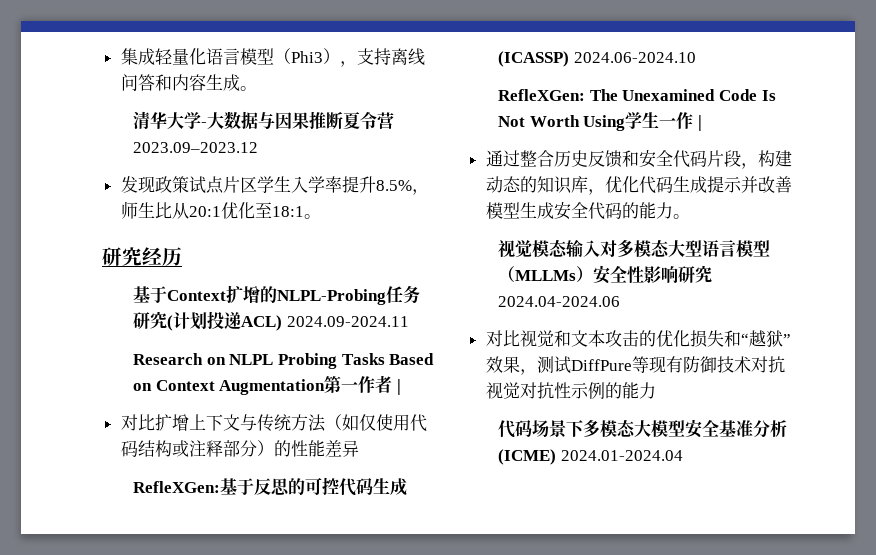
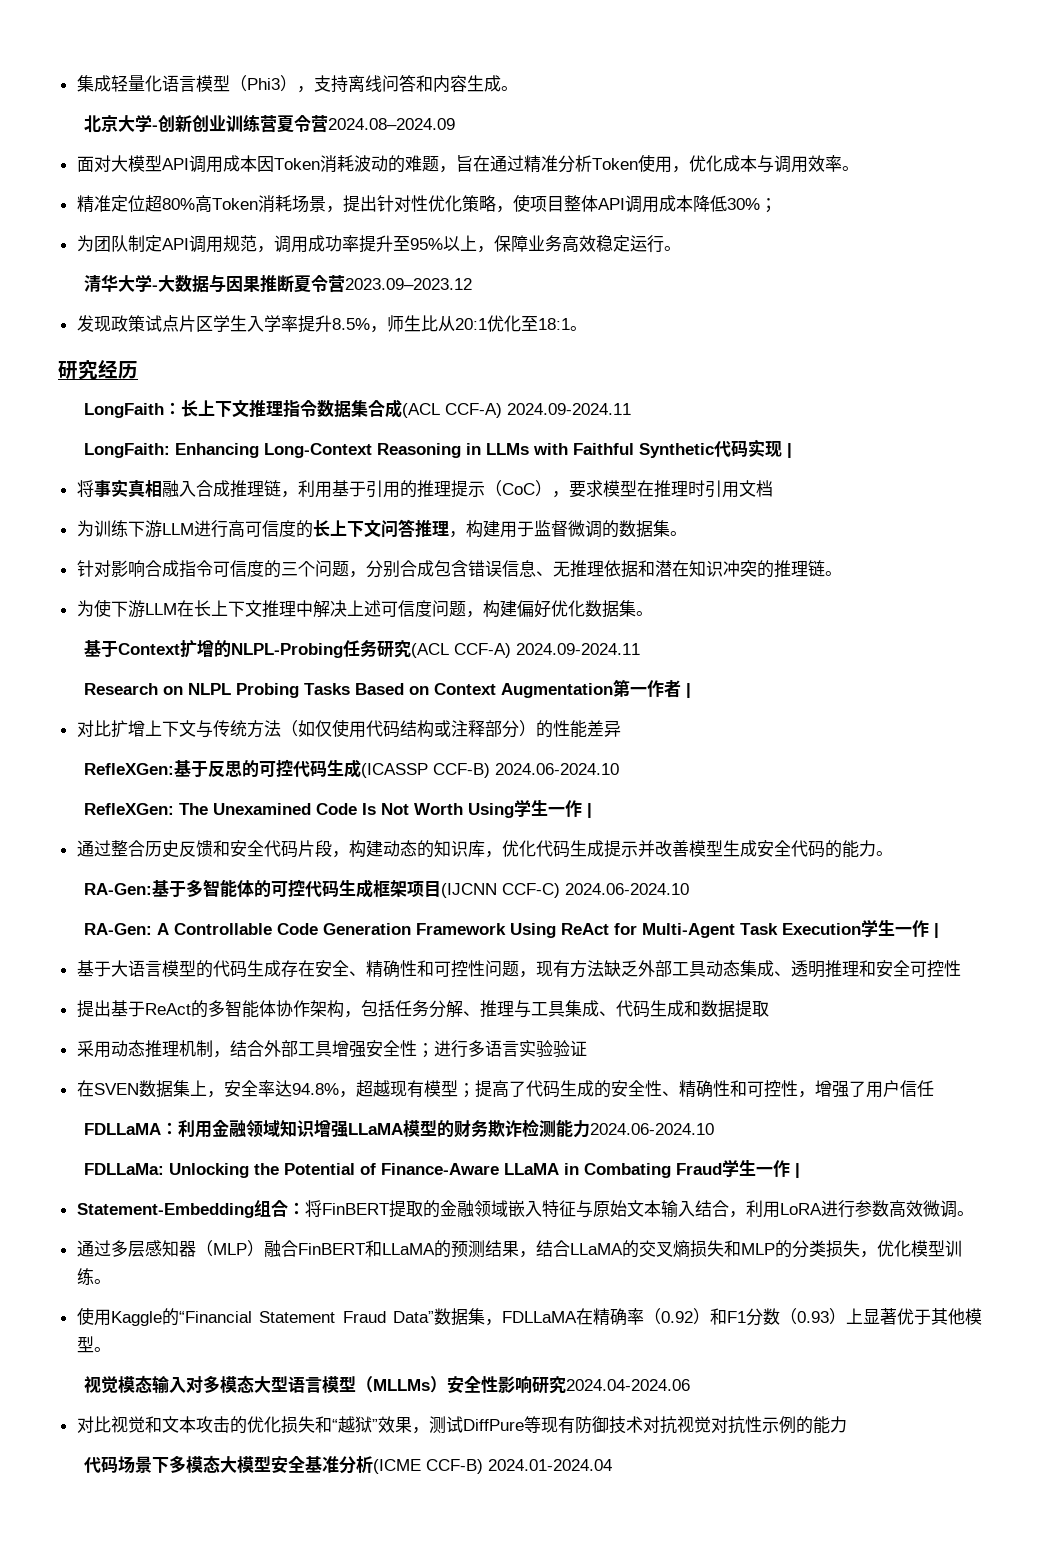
+ 北京大学-创新创业训练营夏令营2024.08–2024.09
+ 面对大模型API调用成本因Token消耗波动的难题，旨在通过精准分析Token使用，优化成本与调用效率。
+ 精准定位超80%高Token消耗场景，提出针对性优化策略，使项目整体API调用成本降低30%；
+ 为团队制定API调用规范，调用成功率提升至95%以上，保障业务高效稳定运行。
+ LongFaith：长上下文推理指令数据集合成(ACL CCF-A) 2024.09-2024.11
+ LongFaith: Enhancing Long-Context Reasoning in LLMs with Faithful Synthetic代码实现 |
+ 将事实真相融入合成推理链，利用基于引用的推理提示（CoC），要求模型在推理时引用文档
+ 为训练下游LLM进行高可信度的长上下文问答推理，构建用于监督微调的数据集。
+ 针对影响合成指令可信度的三个问题，分别合成包含错误信息、无推理依据和潜在知识冲突的推理链。
+ 为使下游LLM在长上下文推理中解决上述可信度问题，构建偏好优化数据集。
- 基于Context扩增的NLPL-Probing任务研究(计划投递ACL) 2024.09-2024.11
+ 基于Context扩增的NLPL-Probing任务研究(ACL CCF-A) 2024.09-2024.11
- RefleXGen:基于反思的可控代码生成(ICASSP) 2024.06-2024.10
+ RefleXGen:基于反思的可控代码生成(ICASSP CCF-B) 2024.06-2024.10
+ RA-Gen:基于多智能体的可控代码生成框架项目(IJCNN CCF-C) 2024.06-2024.10
+ RA-Gen: A Controllable Code Generation Framework Using ReAct for Multi-Agent Task Execution学生一作 |
+ 基于大语言模型的代码生成存在安全、精确性和可控性问题，现有方法缺乏外部工具动态集成、透明推理和安全可控性
+ 提出基于ReAct的多智能体协作架构，包括任务分解、推理与工具集成、代码生成和数据提取
+ 采用动态推理机制，结合外部工具增强安全性；进行多语言实验验证
+ 在SVEN数据集上，安全率达94.8%，超越现有模型；提高了代码生成的安全性、精确性和可控性，增强了用户信任
+ FDLLaMA：利用金融领域知识增强LLaMA模型的财务欺诈检测能力2024.06-2024.10
+ FDLLaMa: Unlocking the Potential of Finance-Aware LLaMA in Combating Fraud学生一作 |
+ Statement-Embedding组合：将FinBERT提取的金融领域嵌入特征与原始文本输入结合，利用LoRA进行参数高效微调。
+ 通过多层感知器（MLP）融合FinBERT和LLaMA的预测结果，结合LLaMA的交叉熵损失和MLP的分类损失，优化模型训练。
+ 使用Kaggle的“Financial Statement Fraud Data”数据集，FDLLaMA在精确率（0.92）和F1分数（0.93）上显著优于其他模型。
- 代码场景下多模态大模型安全基准分析(ICME) 2024.01-2024.04
+ 代码场景下多模态大模型安全基准分析(ICME CCF-B) 2024.01-2024.04

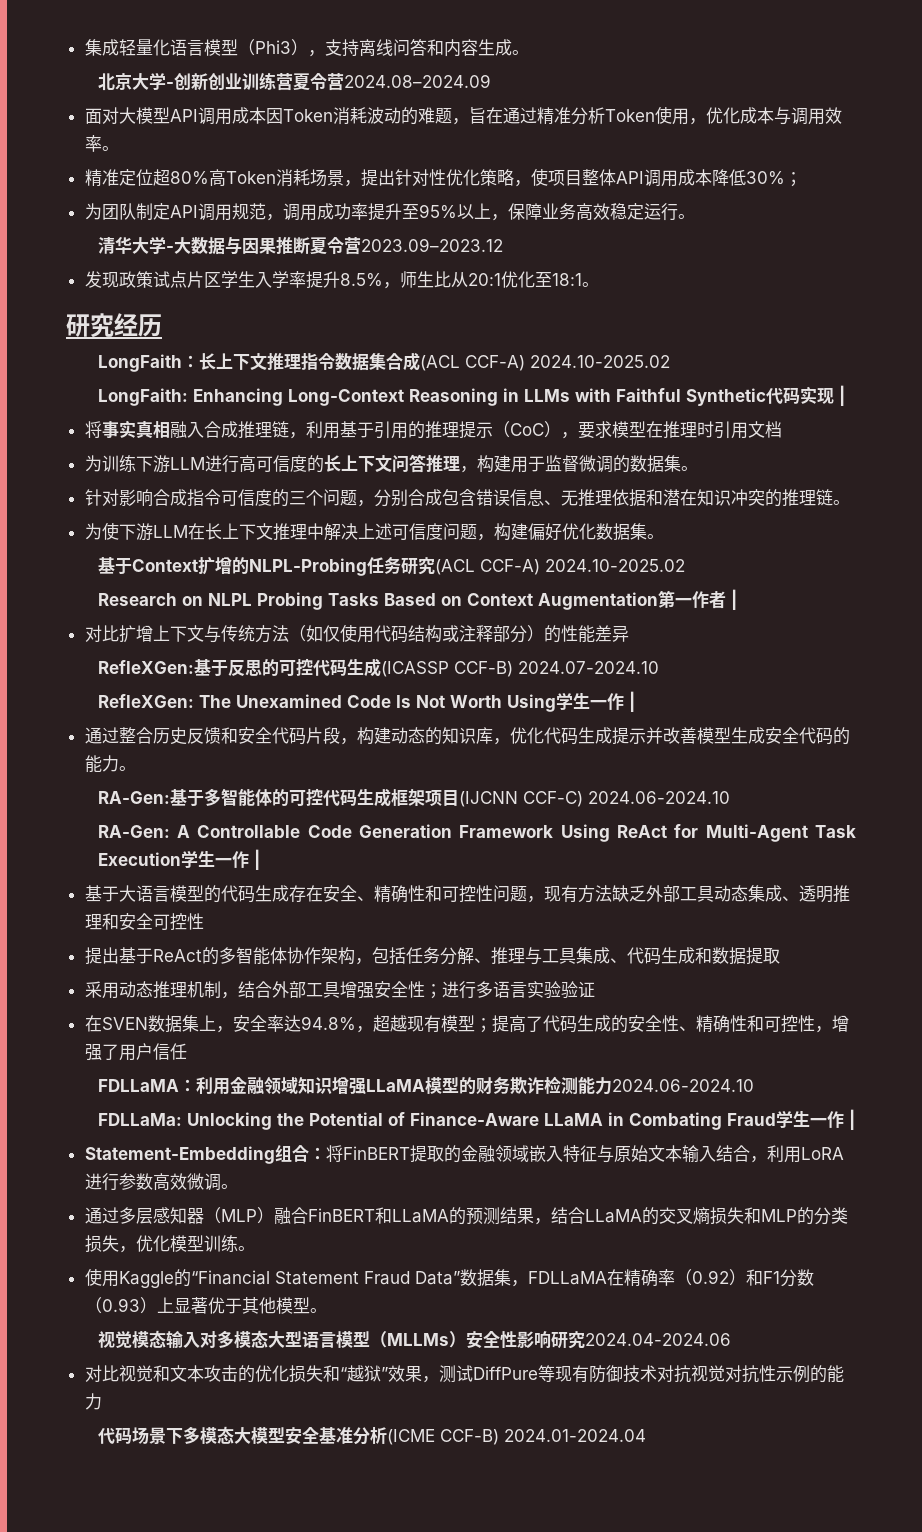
- LongFaith：长上下文推理指令数据集合成(ACL CCF-A) 2024.09-2024.11
+ LongFaith：长上下文推理指令数据集合成(ACL CCF-A) 2024.10-2025.02
- 基于Context扩增的NLPL-Probing任务研究(ACL CCF-A) 2024.09-2024.11
+ 基于Context扩增的NLPL-Probing任务研究(ACL CCF-A) 2024.10-2025.02
- RefleXGen:基于反思的可控代码生成(ICASSP CCF-B) 2024.06-2024.10
+ RefleXGen:基于反思的可控代码生成(ICASSP CCF-B) 2024.07-2024.10

